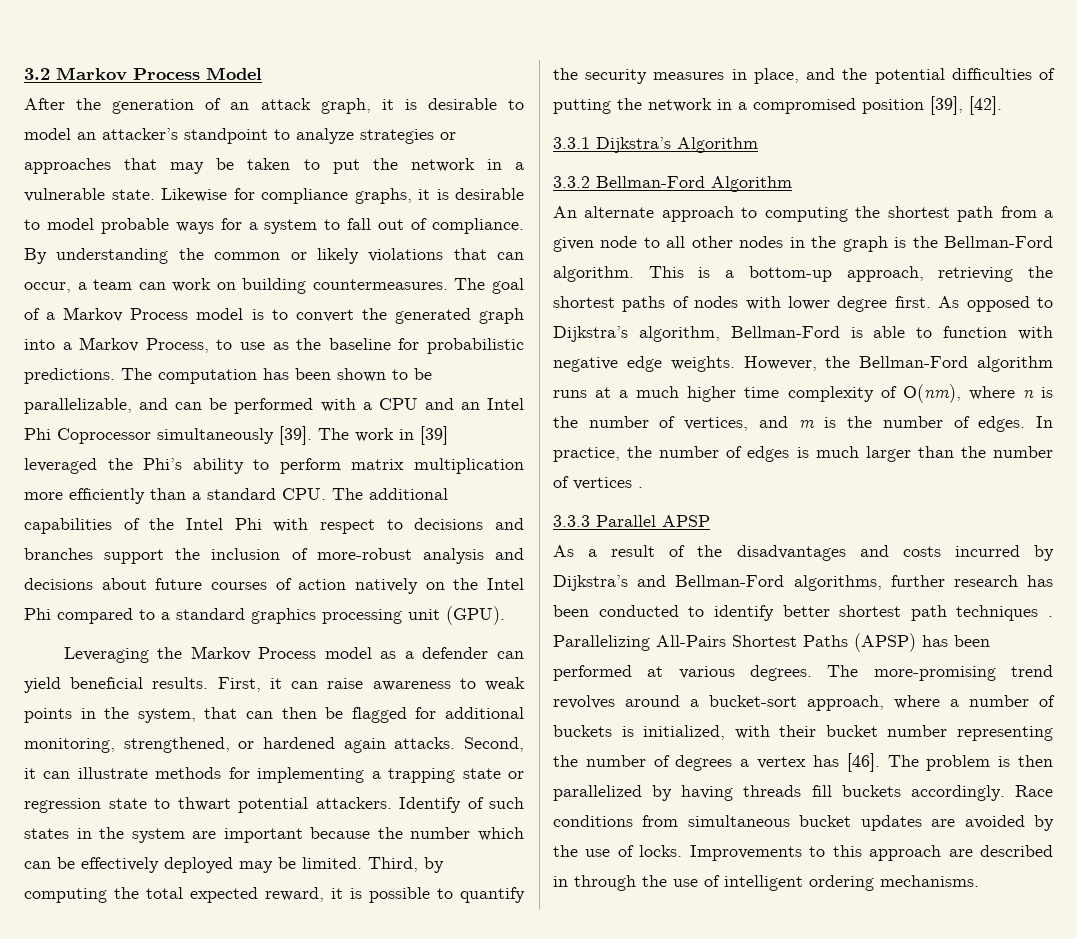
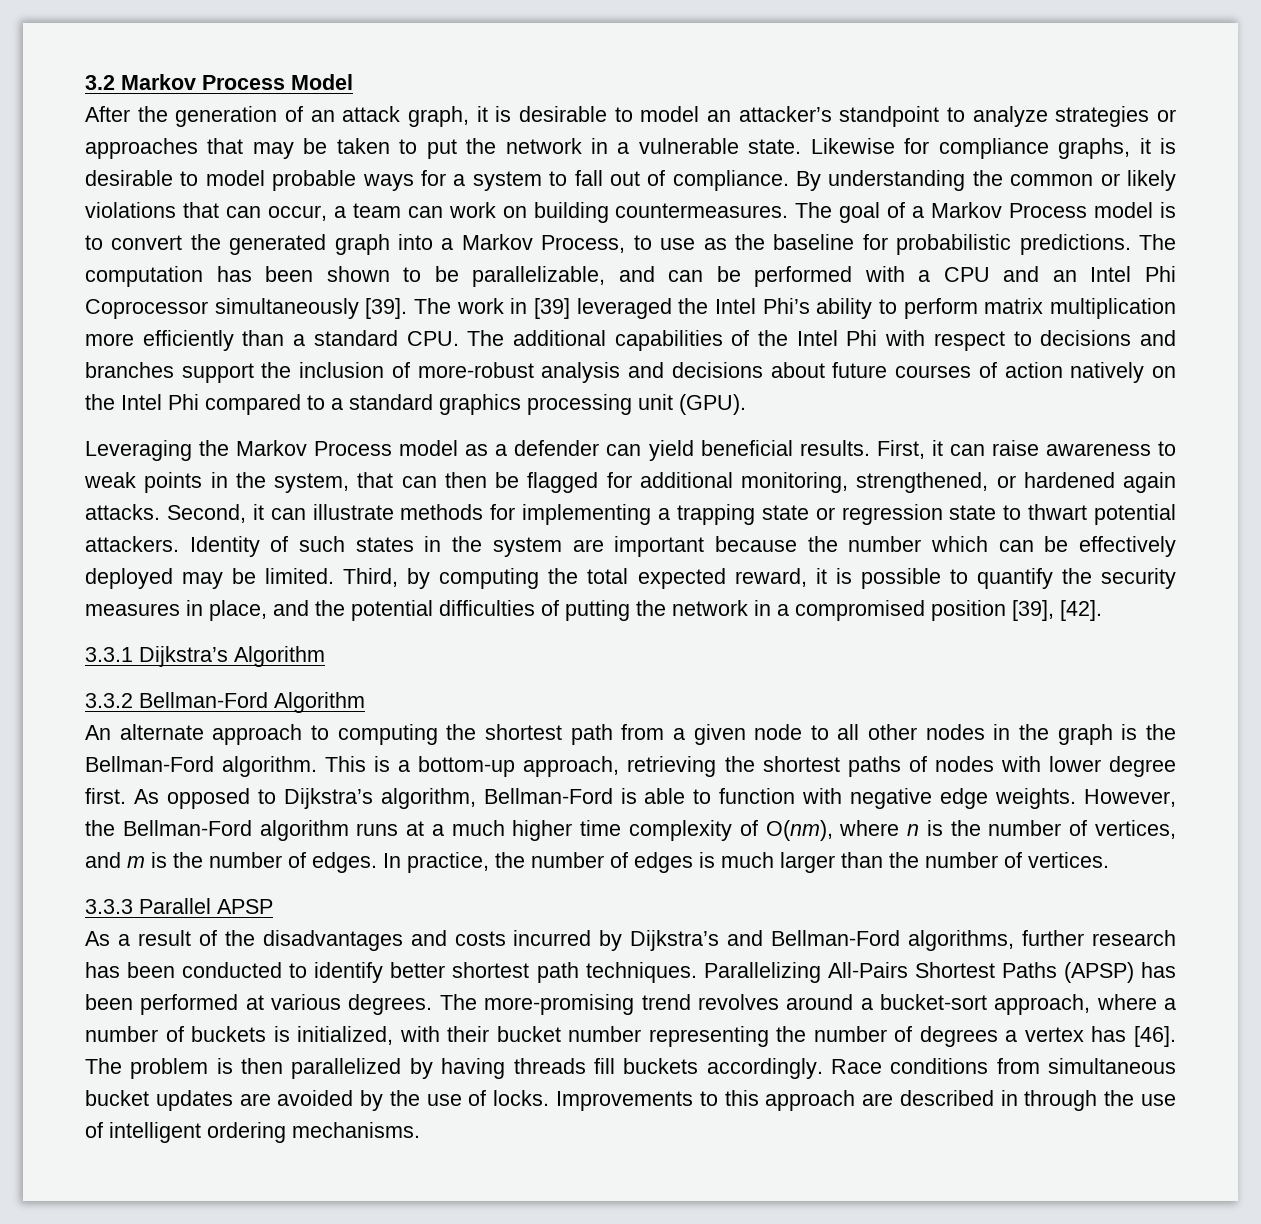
- The work in [39] leveraged the Phi’s ability to perform matrix multiplication more efficiently than a standard CPU. The additional capabilities of the Intel Phi with respect to decisions and branches support the inclusion of more-robust analysis and decisions about future courses of action natively on the Intel Phi compared to a standard graphics processing unit (GPU).
+ The work in [39] leveraged the Intel Phi’s ability to perform matrix multiplication more efficiently than a standard CPU. The additional capabilities of the Intel Phi with respect to decisions and branches support the inclusion of more-robust analysis and decisions about future courses of action natively on the Intel Phi compared to a standard graphics processing unit (GPU).
- Identify of such states in the system are important because the number which can be effectively deployed may be limited.
+ Identity of such states in the system are important because the number which can be effectively deployed may be limited.
- In practice, the number of edges is much larger than the number of vertices .
+ In practice, the number of edges is much larger than the number of vertices.
- As a result of the disadvantages and costs incurred by Dijkstra’s and Bellman-Ford algorithms, further research has been conducted to identify better shortest path techniques .
+ As a result of the disadvantages and costs incurred by Dijkstra’s and Bellman-Ford algorithms, further research has been conducted to identify better shortest path techniques.

